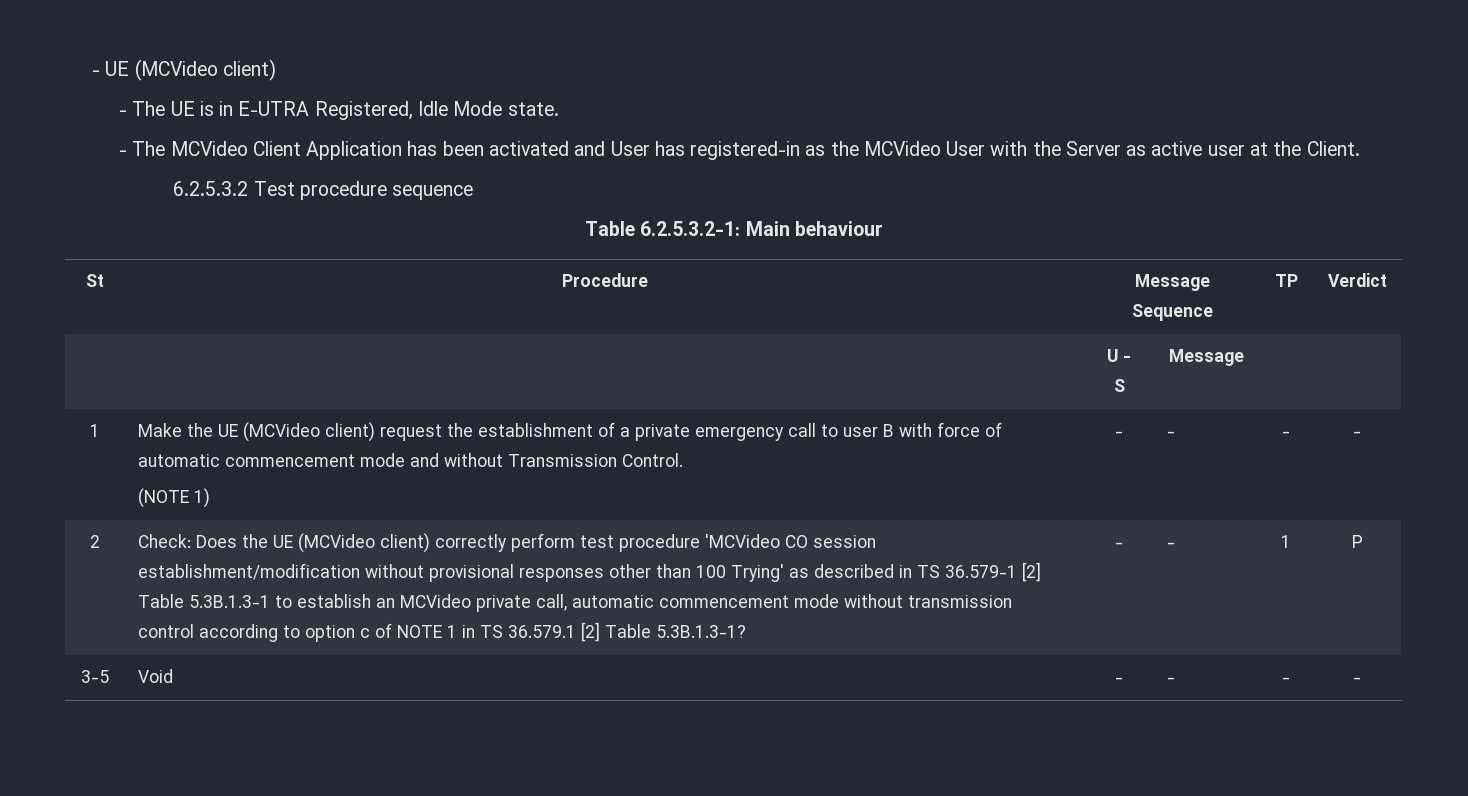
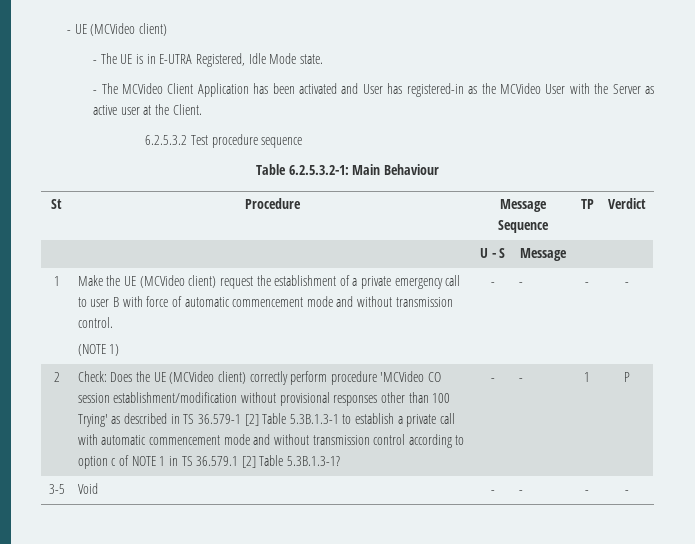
- Table 6.2.5.3.2-1: Main behaviour
+ Table 6.2.5.3.2-1: Main Behaviour
- 1 | Make the UE (MCVideo client) request the establishment of a private emergency call to user B with force of automatic commencement mode and without Transmission Control.
+ 1 | Make the UE (MCVideo client) request the establishment of a private emergency call to user B with force of automatic commencement mode and without transmission control.
- Check: Does the UE (MCVideo client) correctly perform test procedure 'MCVideo CO session establishment/modification without provisional responses other than 100 Trying' as described in TS 36.579-1 [2] Table 5.3B.1.3-1 to establish an MCVideo private call, automatic commencement mode without transmission control according to option c of NOTE 1 in TS 36.579.1 [2] Table 5.3B.1.3-1?
+ Check: Does the UE (MCVideo client) correctly perform procedure 'MCVideo CO session establishment/modification without provisional responses other than 100 Trying' as described in TS 36.579-1 [2] Table 5.3B.1.3-1 to establish a private call with automatic commencement mode and without transmission control according to option c of NOTE 1 in TS 36.579.1 [2] Table 5.3B.1.3-1?

